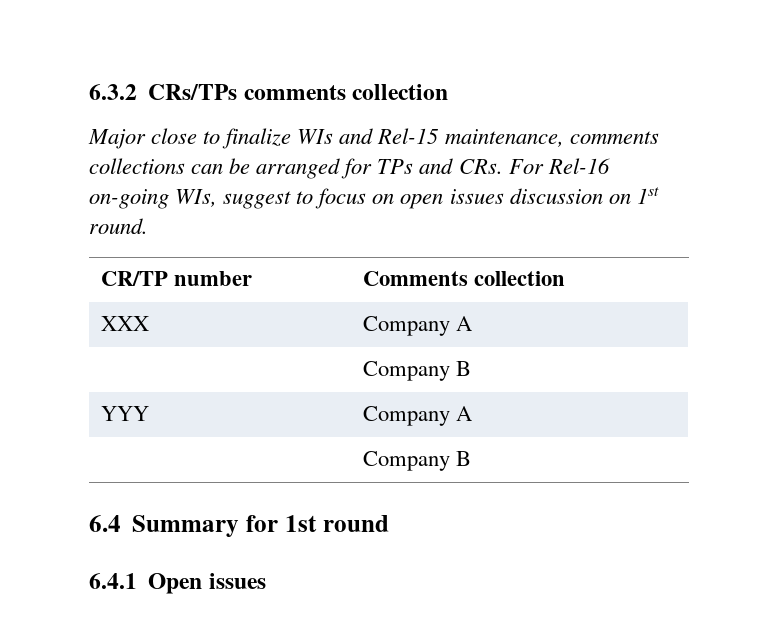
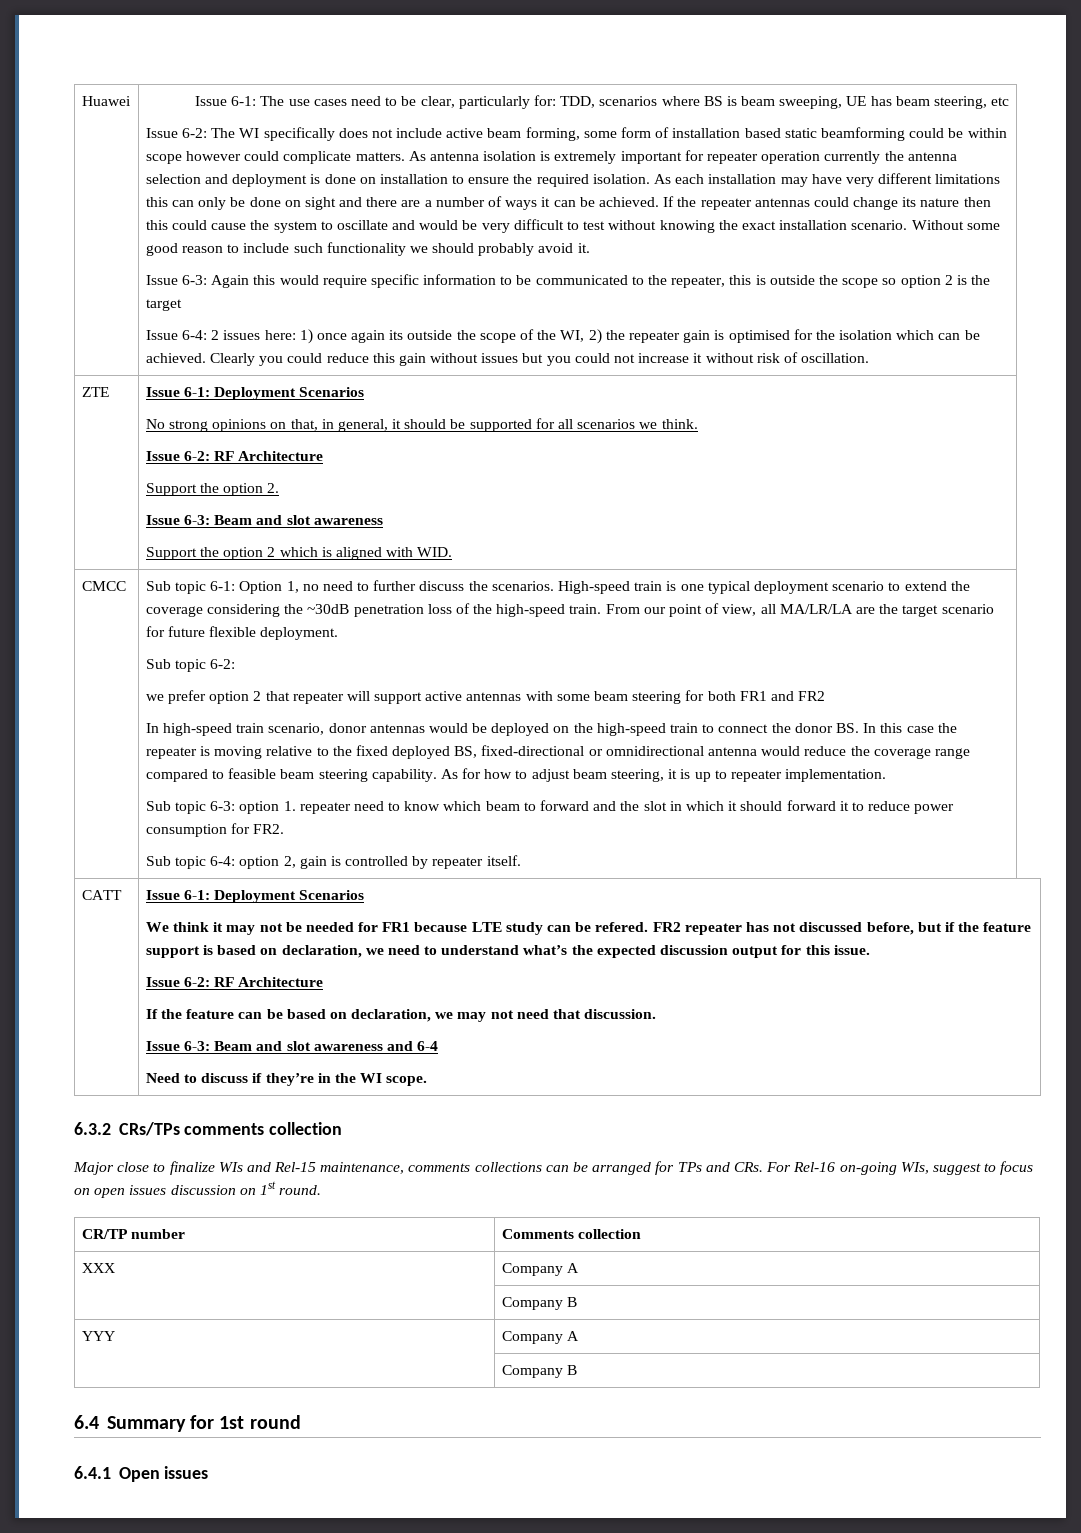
+ Huawei | Issue 6-1: The use cases need to be clear, particularly for: TDD, scenarios where BS is beam sweeping, UE has beam steering, etc
+ Issue 6-2: The WI specifically does not include active beam forming, some form of installation based static beamforming could be within scope however could complicate matters. As antenna isolation is extremely important for repeater operation currently the antenna selection and deployment is done on installation to ensure the required isolation. As each installation may have very different limitations this can only be done on sight and there are a number of ways it can be achieved. If the repeater antennas could change its nature then this could cause the system to oscillate and would be very difficult to test without knowing the exact installation scenario. Without some good reason to include such functionality we should probably avoid it.
+ Issue 6-3: Again this would require specific information to be communicated to the repeater, this is outside the scope so option 2 is the target
+ Issue 6-4: 2 issues here: 1) once again its outside the scope of the WI, 2) the repeater gain is optimised for the isolation which can be achieved. Clearly you could reduce this gain without issues but you could not increase it without risk of oscillation.
+ ZTE | Issue 6-1: Deployment Scenarios
+ No strong opinions on that, in general, it should be supported for all scenarios we think.
+ Issue 6-2: RF Architecture
+ Support the option 2.
+ Issue 6-3: Beam and slot awareness
+ Support the option 2 which is aligned with WID.
+ CMCC | Sub topic 6-1: Option 1, no need to further discuss the scenarios. High-speed train is one typical deployment scenario to extend the coverage considering the ~30dB penetration loss of the high-speed train. From our point of view, all MA/LR/LA are the target scenario for future flexible deployment.
+ Sub topic 6-2:
+ we prefer option 2 that repeater will support active antennas with some beam steering for both FR1 and FR2
+ In high-speed train scenario, donor antennas would be deployed on the high-speed train to connect the donor BS. In this case the repeater is moving relative to the fixed deployed BS, fixed-directional or omnidirectional antenna would reduce the coverage range compared to feasible beam steering capability. As for how to adjust beam steering, it is up to repeater implementation.
+ Sub topic 6-3: option 1. repeater need to know which beam to forward and the slot in which it should forward it to reduce power consumption for FR2.
+ Sub topic 6-4: option 2, gain is controlled by repeater itself.
+ CATT | Issue 6-1: Deployment Scenarios
+ We think it may not be needed for FR1 because LTE study can be refered. FR2 repeater has not discussed before, but if the feature support is based on declaration, we need to understand what’s the expected discussion output for this issue.
+ Issue 6-2: RF Architecture
+ If the feature can be based on declaration, we may not need that discussion.
+ Issue 6-3: Beam and slot awareness and 6-4
+ Need to discuss if they’re in the WI scope.

